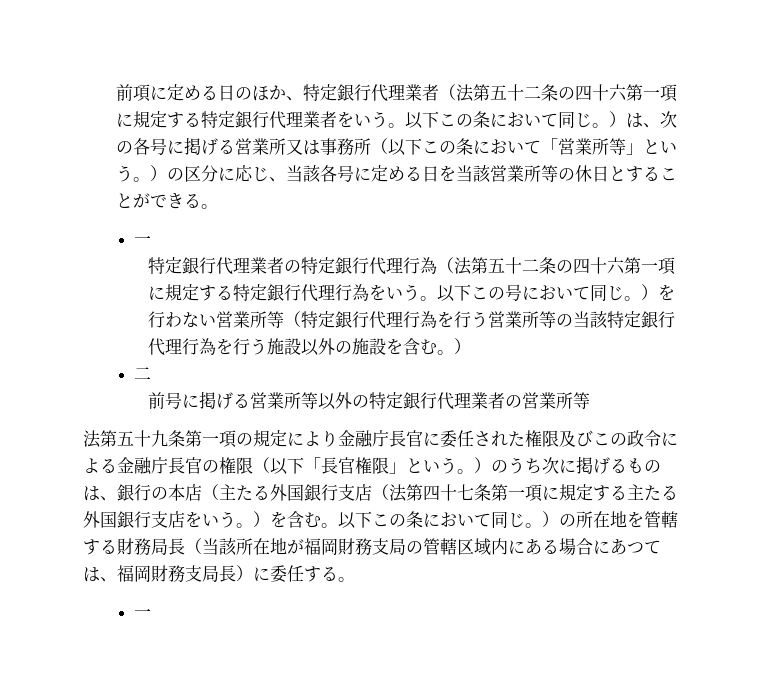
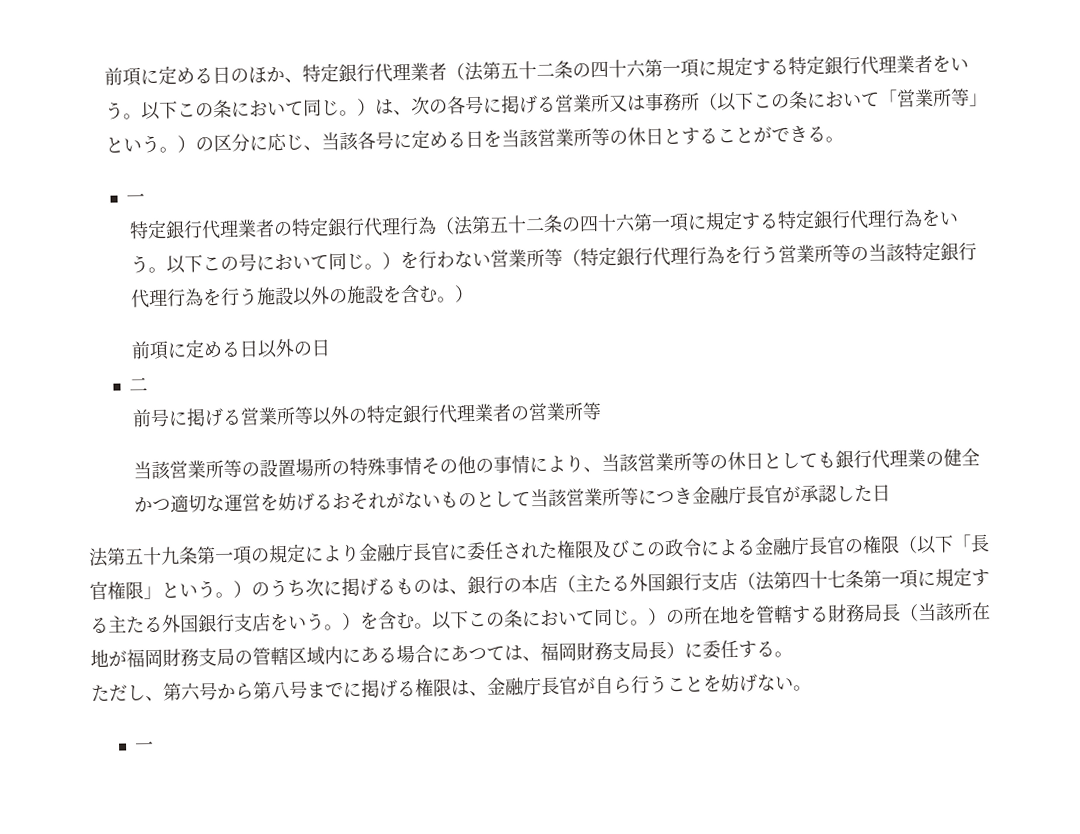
+ 前項に定める日以外の日
+ 当該営業所等の設置場所の特殊事情その他の事情により、当該営業所等の休日としても銀行代理業の健全かつ適切な運営を妨げるおそれがないものとして当該営業所等につき金融庁長官が承認した日
+ ただし、第六号から第八号までに掲げる権限は、金融庁長官が自ら行うことを妨げない。

